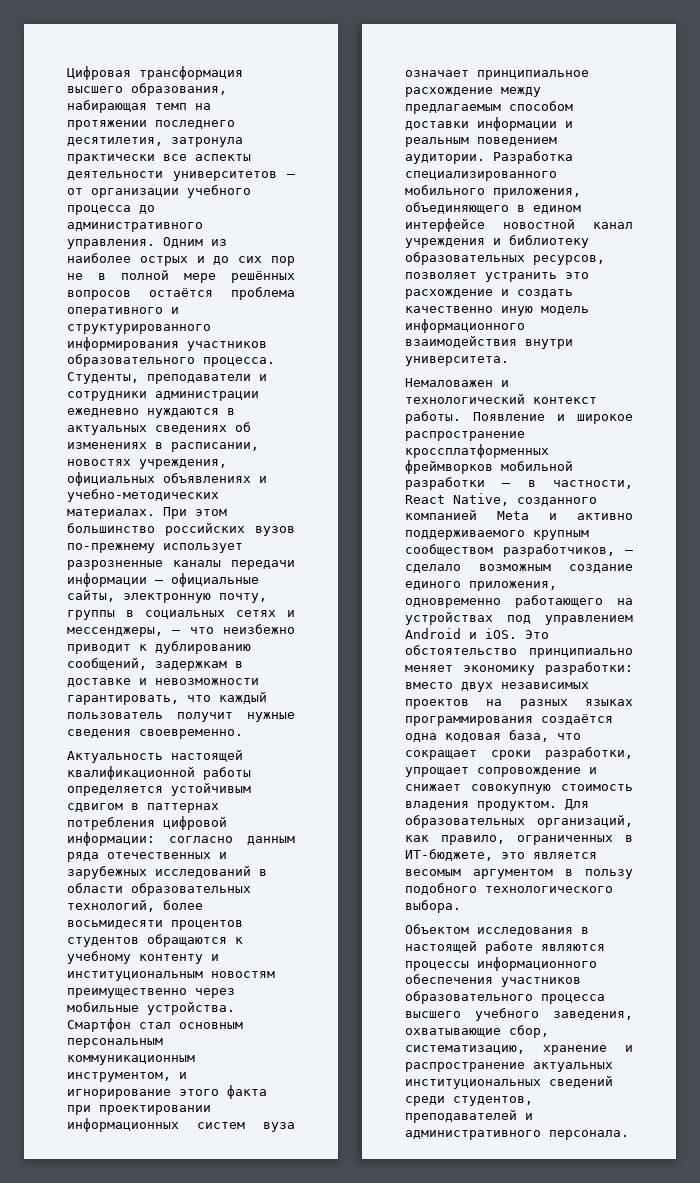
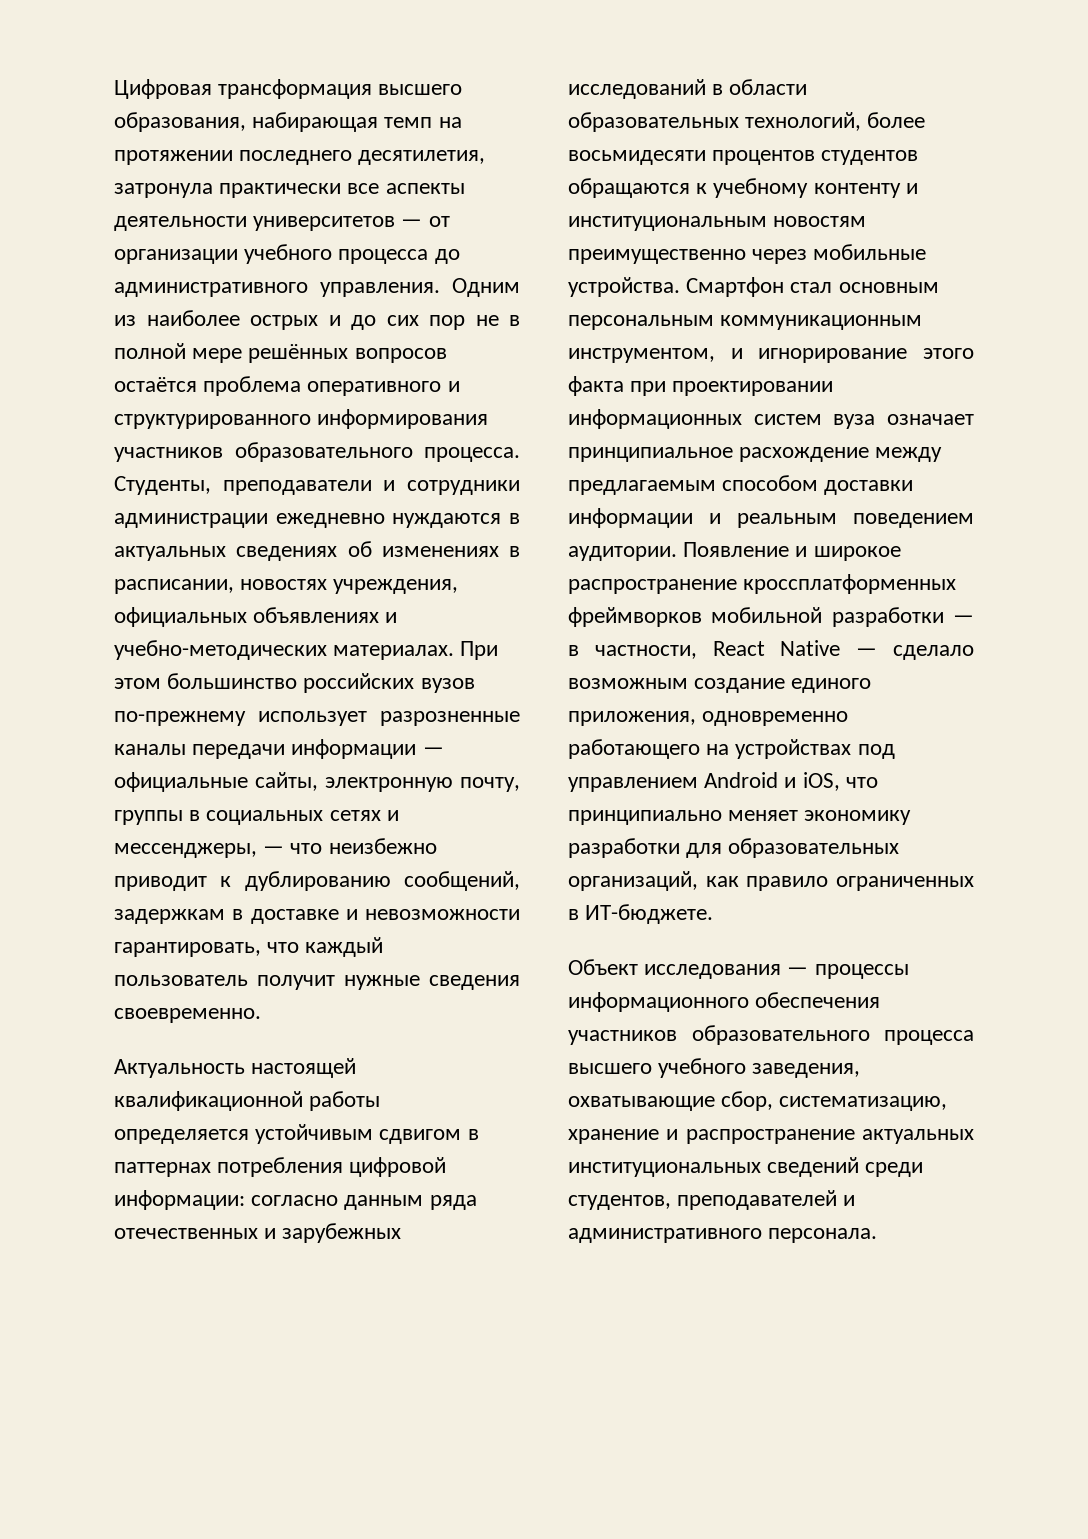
- Разработка специализированного мобильного приложения, объединяющего в едином интерфейсе новостной канал учреждения и библиотеку образовательных ресурсов, позволяет устранить это расхождение и создать качественно иную модель информационного взаимодействия внутри университета.
- Немаловажен и технологический контекст работы.
- Появление и широкое распространение кроссплатформенных фреймворков мобильной разработки — в частности, React Native, созданного компанией Meta и активно поддерживаемого крупным сообществом разработчиков, — сделало возможным создание единого приложения, одновременно работающего на устройствах под управлением Android и iOS. Это обстоятельство принципиально меняет экономику разработки: вместо двух независимых проектов на разных языках программирования создаётся одна кодовая база, что сокращает сроки разработки, упрощает сопровождение и снижает совокупную стоимость владения продуктом. Для образовательных организаций, как правило, ограниченных в ИТ-бюджете, это является весомым аргументом в пользу подобного технологического выбора.
- Объектом исследования в настоящей работе являются процессы информационного обеспечения участников образовательного процесса высшего учебного заведения, охватывающие сбор, систематизацию, хранение и распространение актуальных институциональных сведений среди студентов, преподавателей и административного персонала.
+ Появление и широкое распространение кроссплатформенных фреймворков мобильной разработки — в частности, React Native — сделало возможным создание единого приложения, одновременно работающего на устройствах под управлением Android и iOS, что принципиально меняет экономику разработки для образовательных организаций, как правило ограниченных в ИТ-бюджете.
+ Объект исследования — процессы информационного обеспечения участников образовательного процесса высшего учебного заведения, охватывающие сбор, систематизацию, хранение и распространение актуальных институциональных сведений среди студентов, преподавателей и административного персонала.

